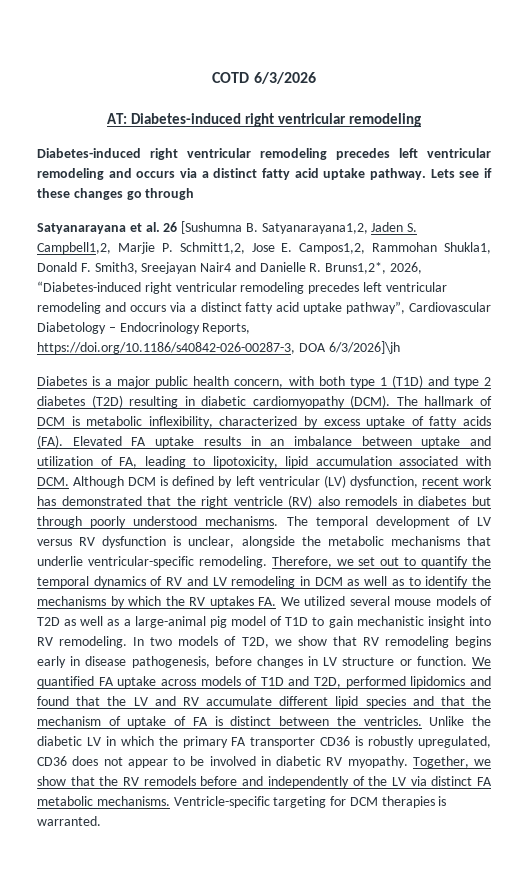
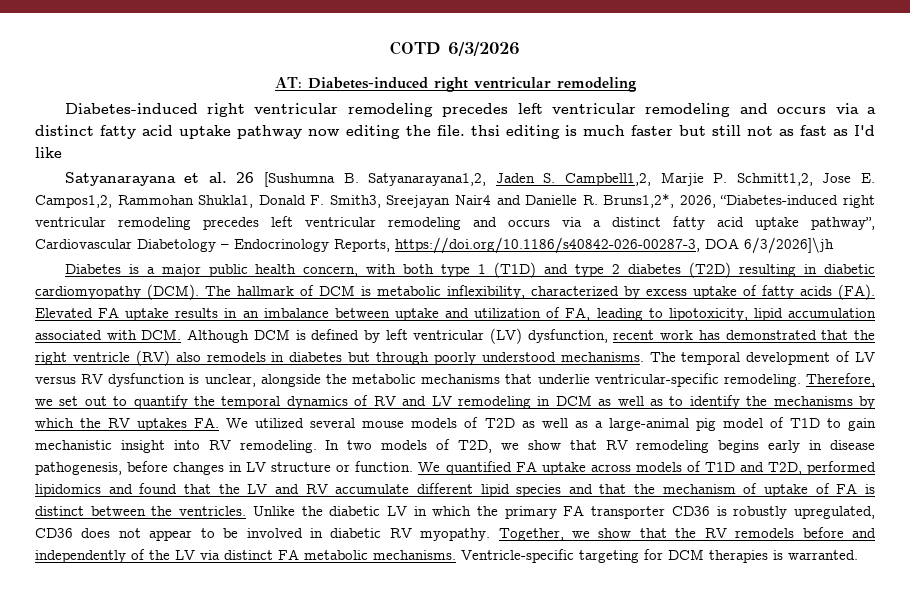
- Diabetes-induced right ventricular remodeling precedes left ventricular remodeling and occurs via a distinct fatty acid uptake pathway. Lets see if these changes go through
+ Diabetes-induced right ventricular remodeling precedes left ventricular remodeling and occurs via a distinct fatty acid uptake pathway now editing the file. thsi editing is much faster but still not as fast as I'd like

